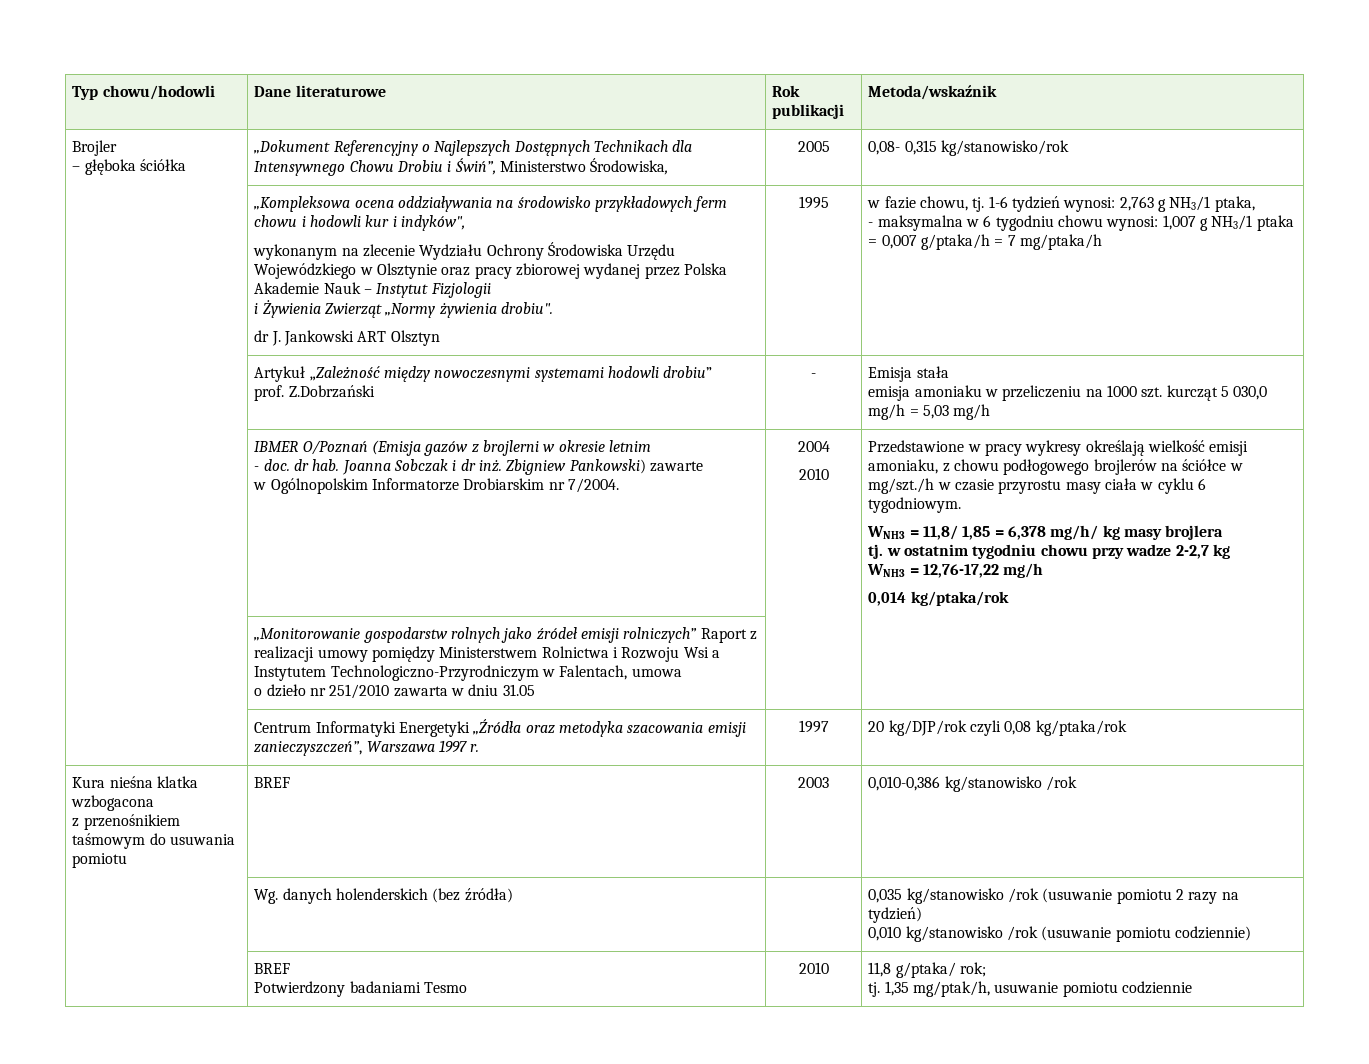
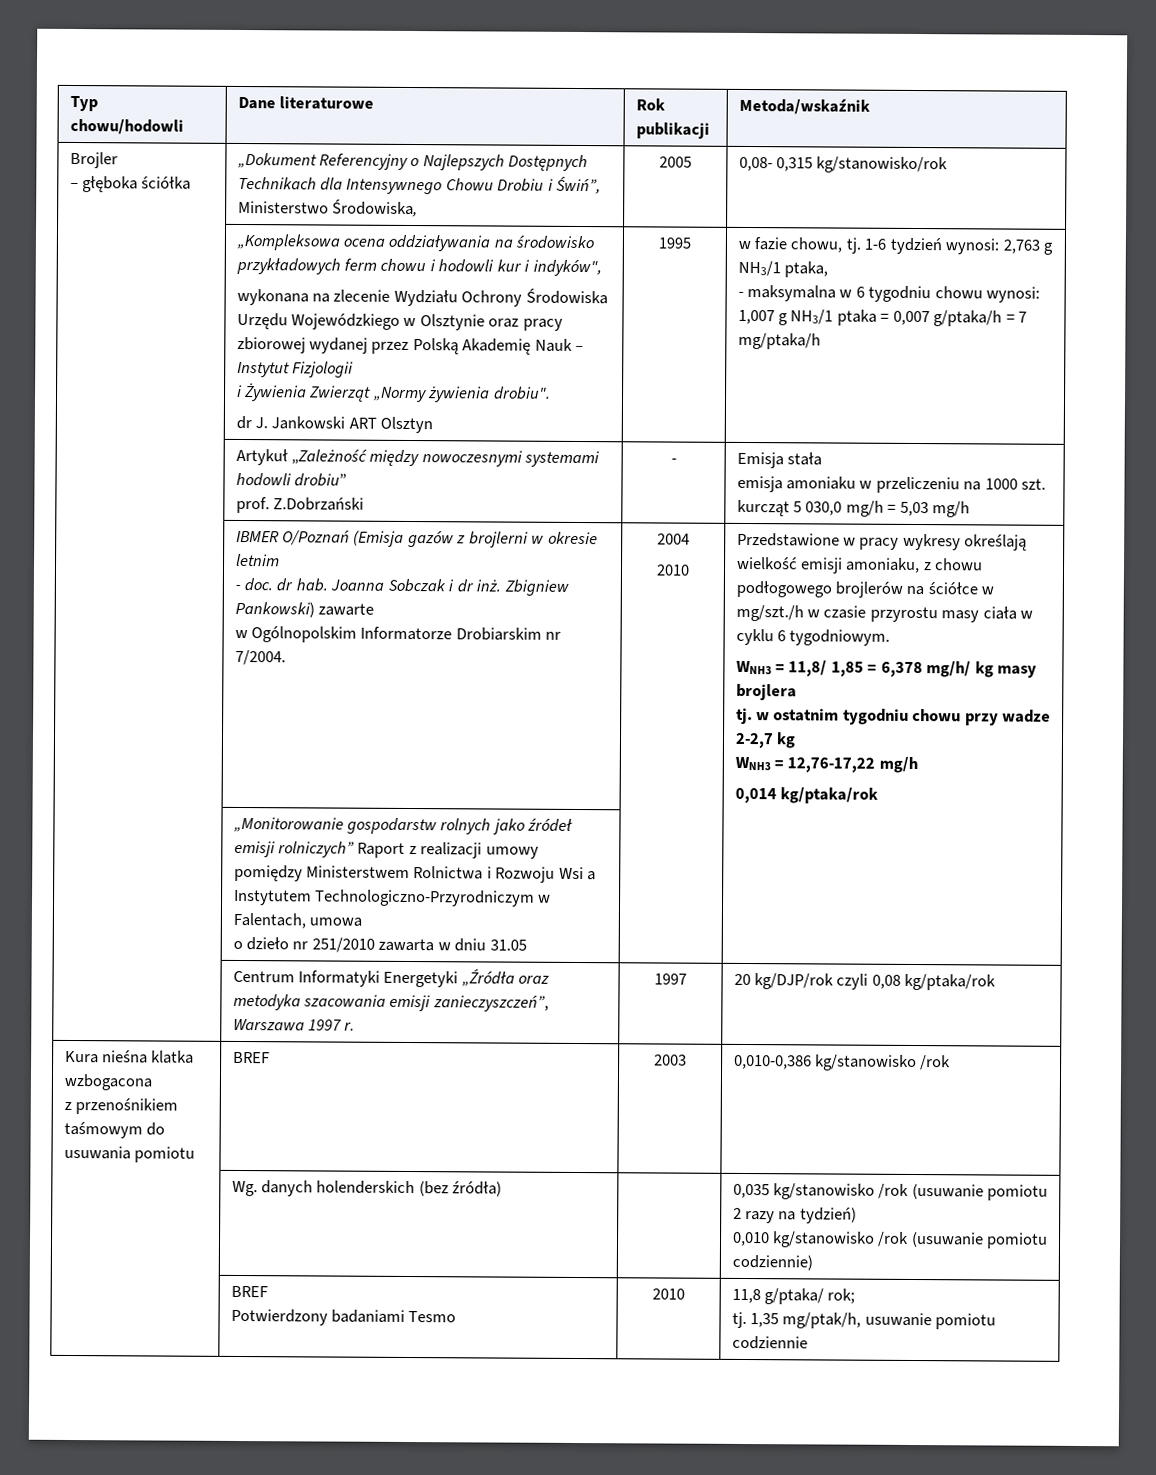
- wykonanym na zlecenie Wydziału Ochrony Środowiska Urzędu Wojewódzkiego w Olsztynie oraz pracy zbiorowej wydanej przez Polska Akademie Nauk – Instytut Fizjologii
+ wykonana na zlecenie Wydziału Ochrony Środowiska Urzędu Wojewódzkiego w Olsztynie oraz pracy zbiorowej wydanej przez Polską Akademię Nauk – Instytut Fizjologii

